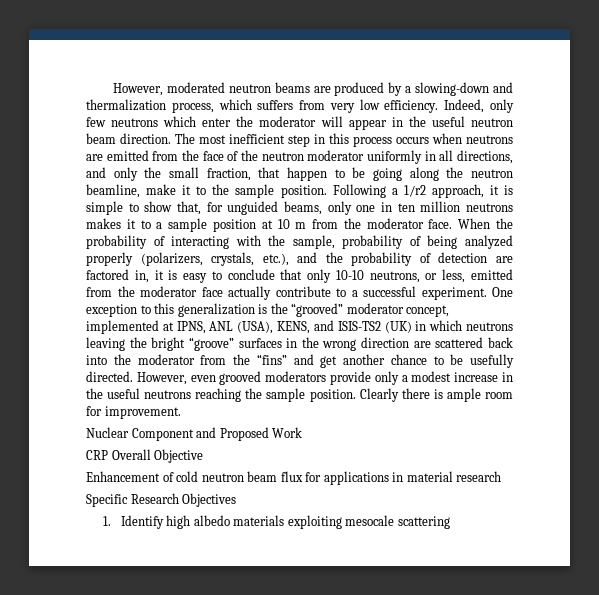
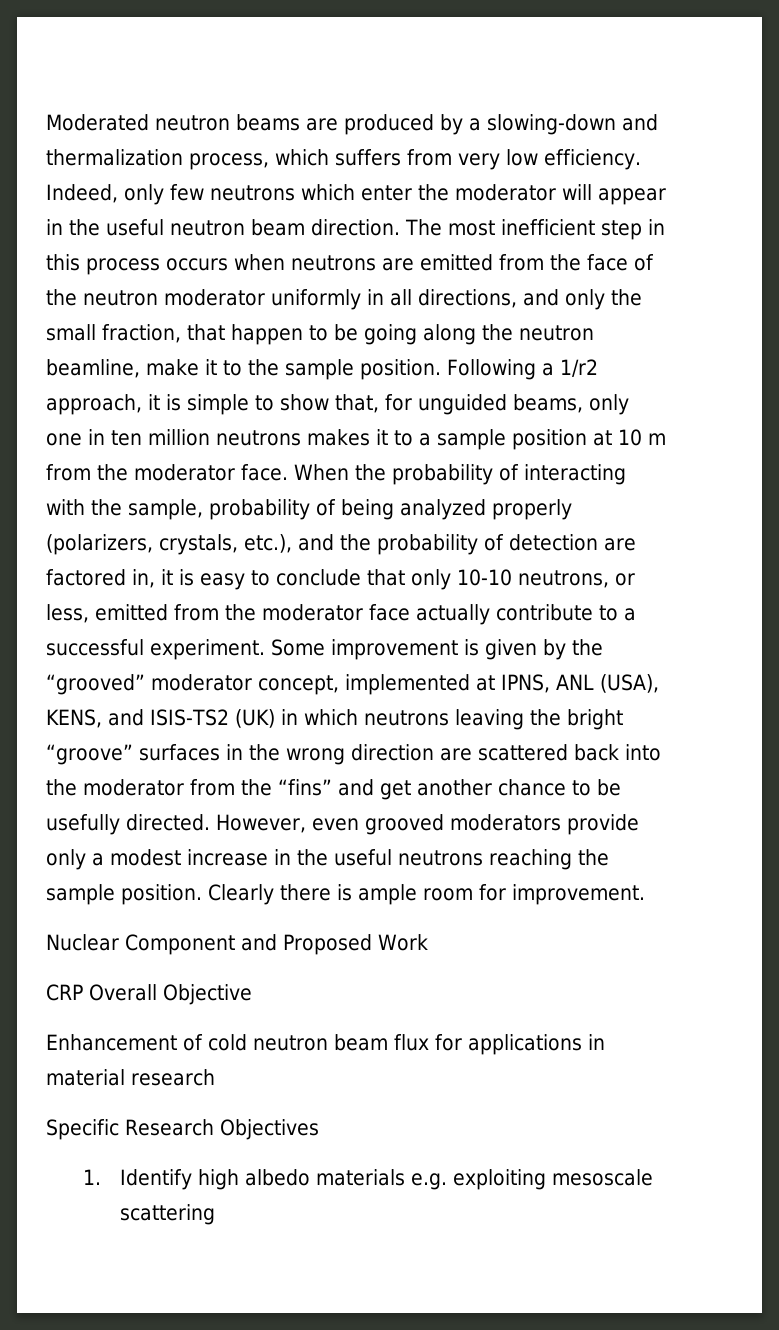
- However, moderated neutron beams are produced by a slowing-down and thermalization process, which suffers from very low efficiency.
+ Moderated neutron beams are produced by a slowing-down and thermalization process, which suffers from very low efficiency.
- One exception to this generalization is the “grooved” moderator concept, implemented at IPNS, ANL (USA), KENS, and ISIS-TS2 (UK) in which neutrons leaving the bright “groove” surfaces in the wrong direction are scattered back into the moderator from the “fins” and get another chance to be usefully directed.
+ Some improvement is given by the “grooved” moderator concept, implemented at IPNS, ANL (USA), KENS, and ISIS-TS2 (UK) in which neutrons leaving the bright “groove” surfaces in the wrong direction are scattered back into the moderator from the “fins” and get another chance to be usefully directed.
- 1. Identify high albedo materials exploiting mesocale scattering
+ 1. Identify high albedo materials e.g. exploiting mesoscale scattering

